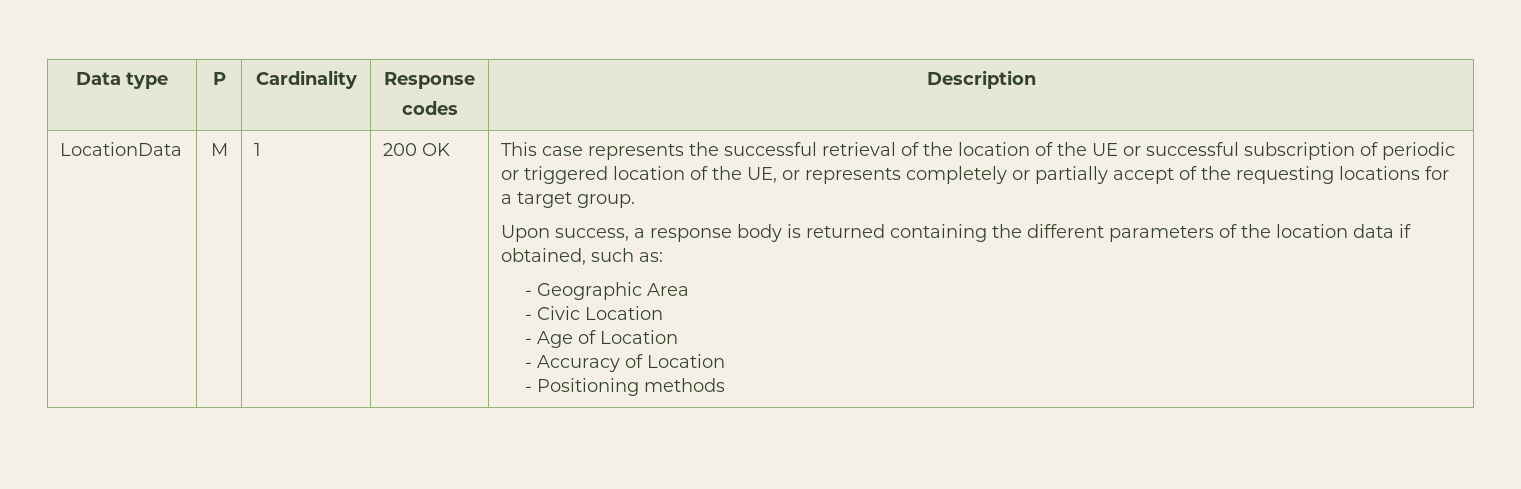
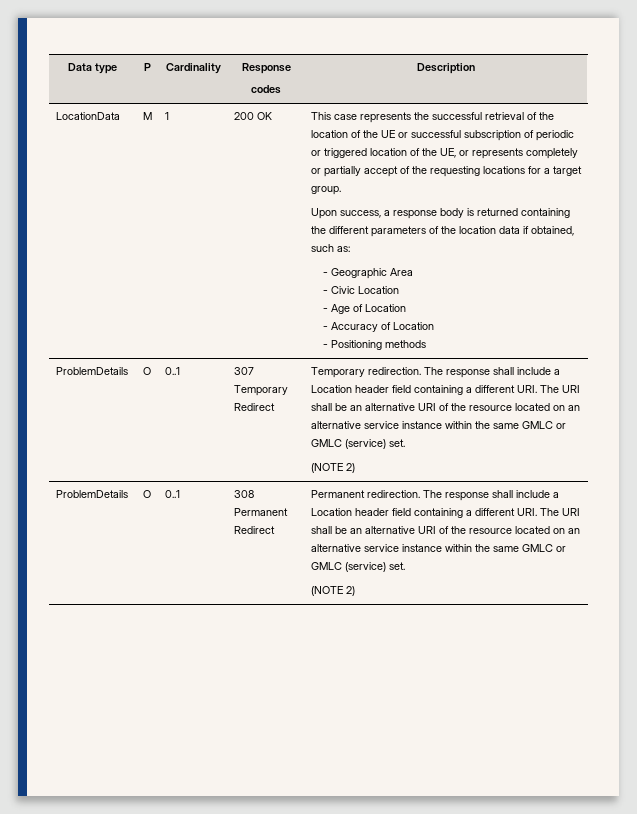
+ ProblemDetails | O | 0..1 | 307 Temporary Redirect | Temporary redirection. The response shall include a Location header field containing a different URI. The URI shall be an alternative URI of the resource located on an alternative service instance within the same GMLC or GMLC (service) set.
+ (NOTE 2)
+ ProblemDetails | O | 0..1 | 308 Permanent Redirect | Permanent redirection. The response shall include a Location header field containing a different URI. The URI shall be an alternative URI of the resource located on an alternative service instance within the same GMLC or GMLC (service) set.
+ (NOTE 2)

